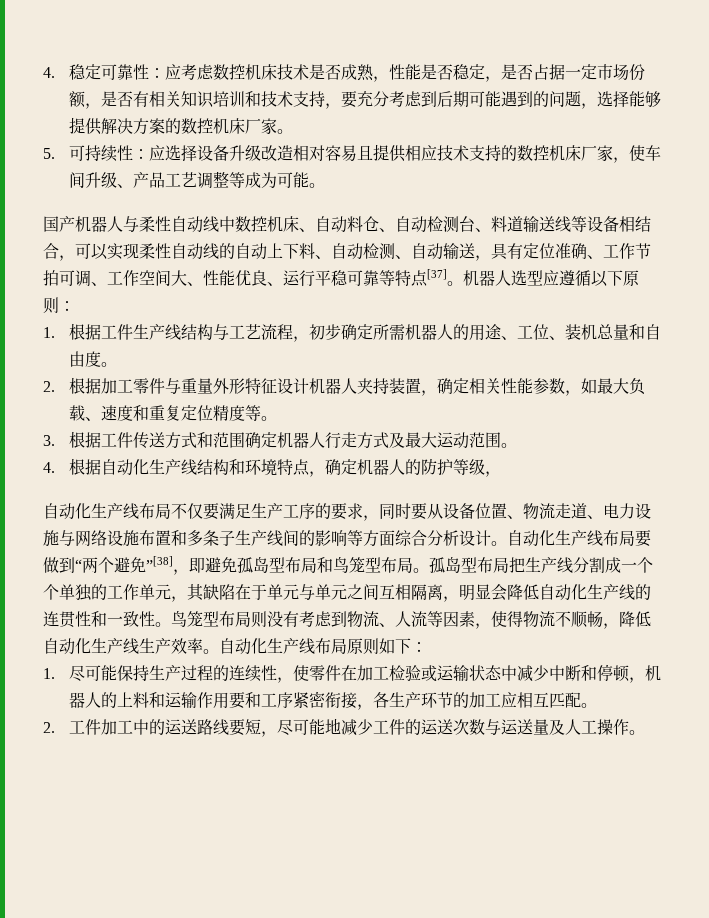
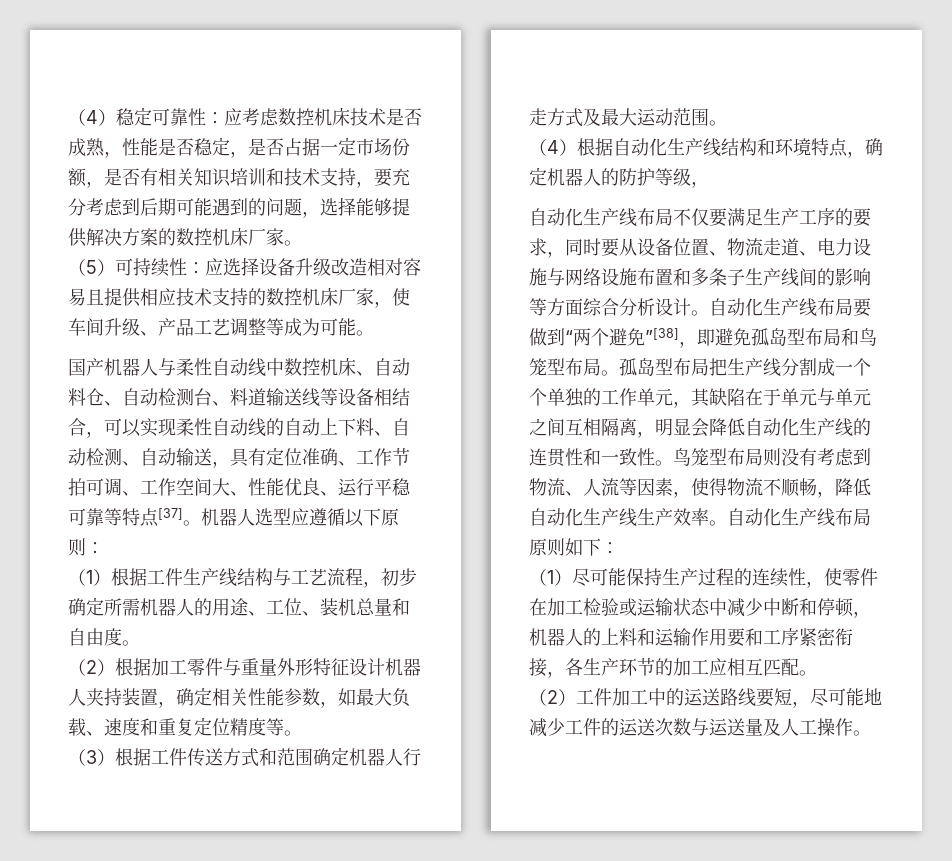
- 4.稳定可靠性：应考虑数控机床技术是否成熟，性能是否稳定，是否占据一定市场份额，是否有相关知识培训和技术支持，要充分考虑到后期可能遇到的问题，选择能够提供解决方案的数控机床厂家。
+ （4）稳定可靠性：应考虑数控机床技术是否成熟，性能是否稳定，是否占据一定市场份额，是否有相关知识培训和技术支持，要充分考虑到后期可能遇到的问题，选择能够提供解决方案的数控机床厂家。
- 5.可持续性：应选择设备升级改造相对容易且提供相应技术支持的数控机床厂家，使车间升级、产品工艺调整等成为可能。
+ （5）可持续性：应选择设备升级改造相对容易且提供相应技术支持的数控机床厂家，使车间升级、产品工艺调整等成为可能。
- 1.根据工件生产线结构与工艺流程，初步确定所需机器人的用途、工位、装机总量和自由度。
+ （1）根据工件生产线结构与工艺流程，初步确定所需机器人的用途、工位、装机总量和自由度。
- 2.根据加工零件与重量外形特征设计机器人夹持装置，确定相关性能参数，如最大负载、速度和重复定位精度等。
+ （2）根据加工零件与重量外形特征设计机器人夹持装置，确定相关性能参数，如最大负载、速度和重复定位精度等。
- 3.根据工件传送方式和范围确定机器人行走方式及最大运动范围。
+ （3）根据工件传送方式和范围确定机器人行走方式及最大运动范围。
- 4.根据自动化生产线结构和环境特点，确定机器人的防护等级，
+ （4）根据自动化生产线结构和环境特点，确定机器人的防护等级，
- 1.尽可能保持生产过程的连续性，使零件在加工检验或运输状态中减少中断和停顿，机器人的上料和运输作用要和工序紧密衔接，各生产环节的加工应相互匹配。
+ （1）尽可能保持生产过程的连续性，使零件在加工检验或运输状态中减少中断和停顿，机器人的上料和运输作用要和工序紧密衔接，各生产环节的加工应相互匹配。
- 2.工件加工中的运送路线要短，尽可能地减少工件的运送次数与运送量及人工操作。
+ （2）工件加工中的运送路线要短，尽可能地减少工件的运送次数与运送量及人工操作。

